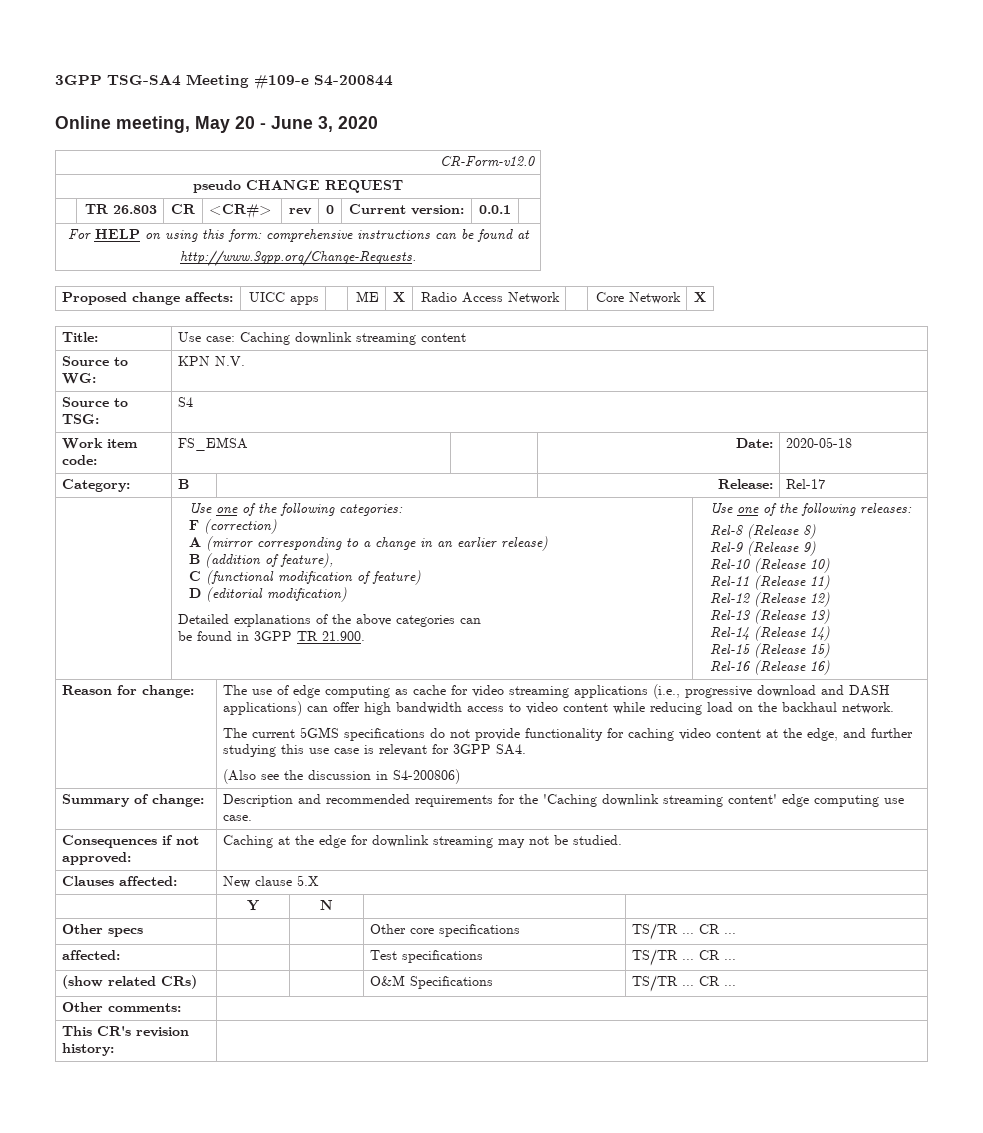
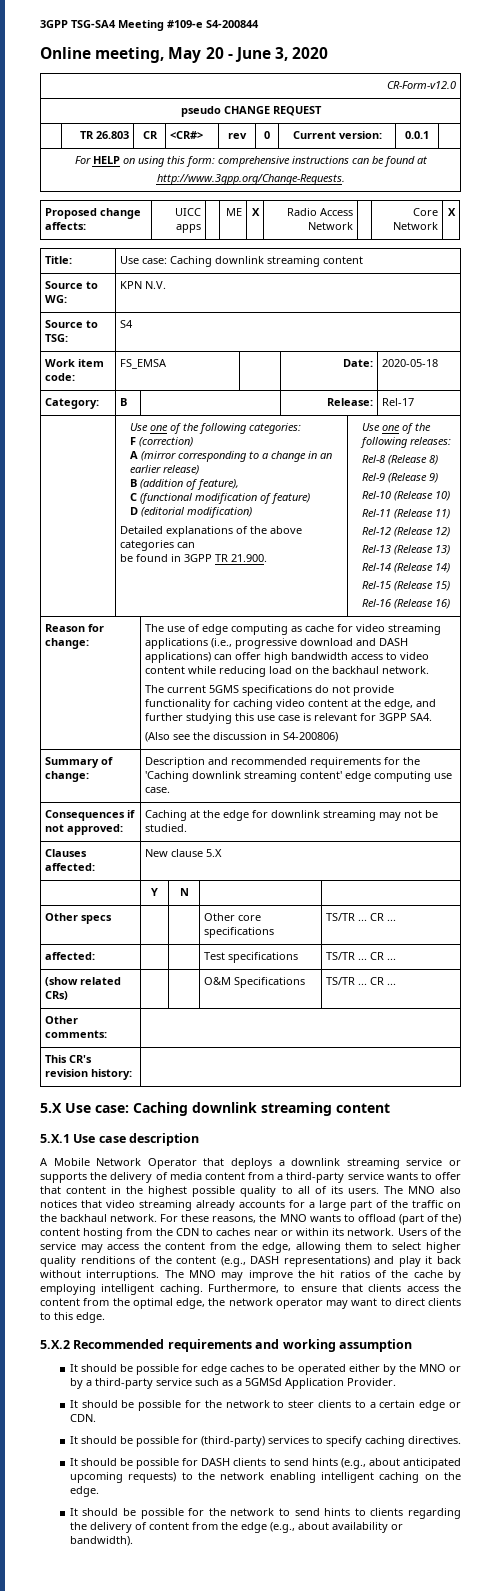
+ 5.X Use case: Caching downlink streaming content
+ 5.X.1 Use case description
+ A Mobile Network Operator that deploys a downlink streaming service or supports the delivery of media content from a third-party service wants to offer that content in the highest possible quality to all of its users. The MNO also notices that video streaming already accounts for a large part of the traffic on the backhaul network. For these reasons, the MNO wants to offload (part of the) content hosting from the CDN to caches near or within its network. Users of the service may access the content from the edge, allowing them to select higher quality renditions of the content (e.g., DASH representations) and play it back without interruptions. The MNO may improve the hit ratios of the cache by employing intelligent caching. Furthermore, to ensure that clients access the content from the optimal edge, the network operator may want to direct clients to this edge.
+ 5.X.2 Recommended requirements and working assumption
+ It should be possible for edge caches to be operated either by the MNO or by a third-party service such as a 5GMSd Application Provider.
+ It should be possible for the network to steer clients to a certain edge or CDN.
+ It should be possible for (third-party) services to specify caching directives.
+ It should be possible for DASH clients to send hints (e.g., about anticipated upcoming requests) to the network enabling intelligent caching on the edge.
+ It should be possible for the network to send hints to clients regarding the delivery of content from the edge (e.g., about availability or bandwidth).

